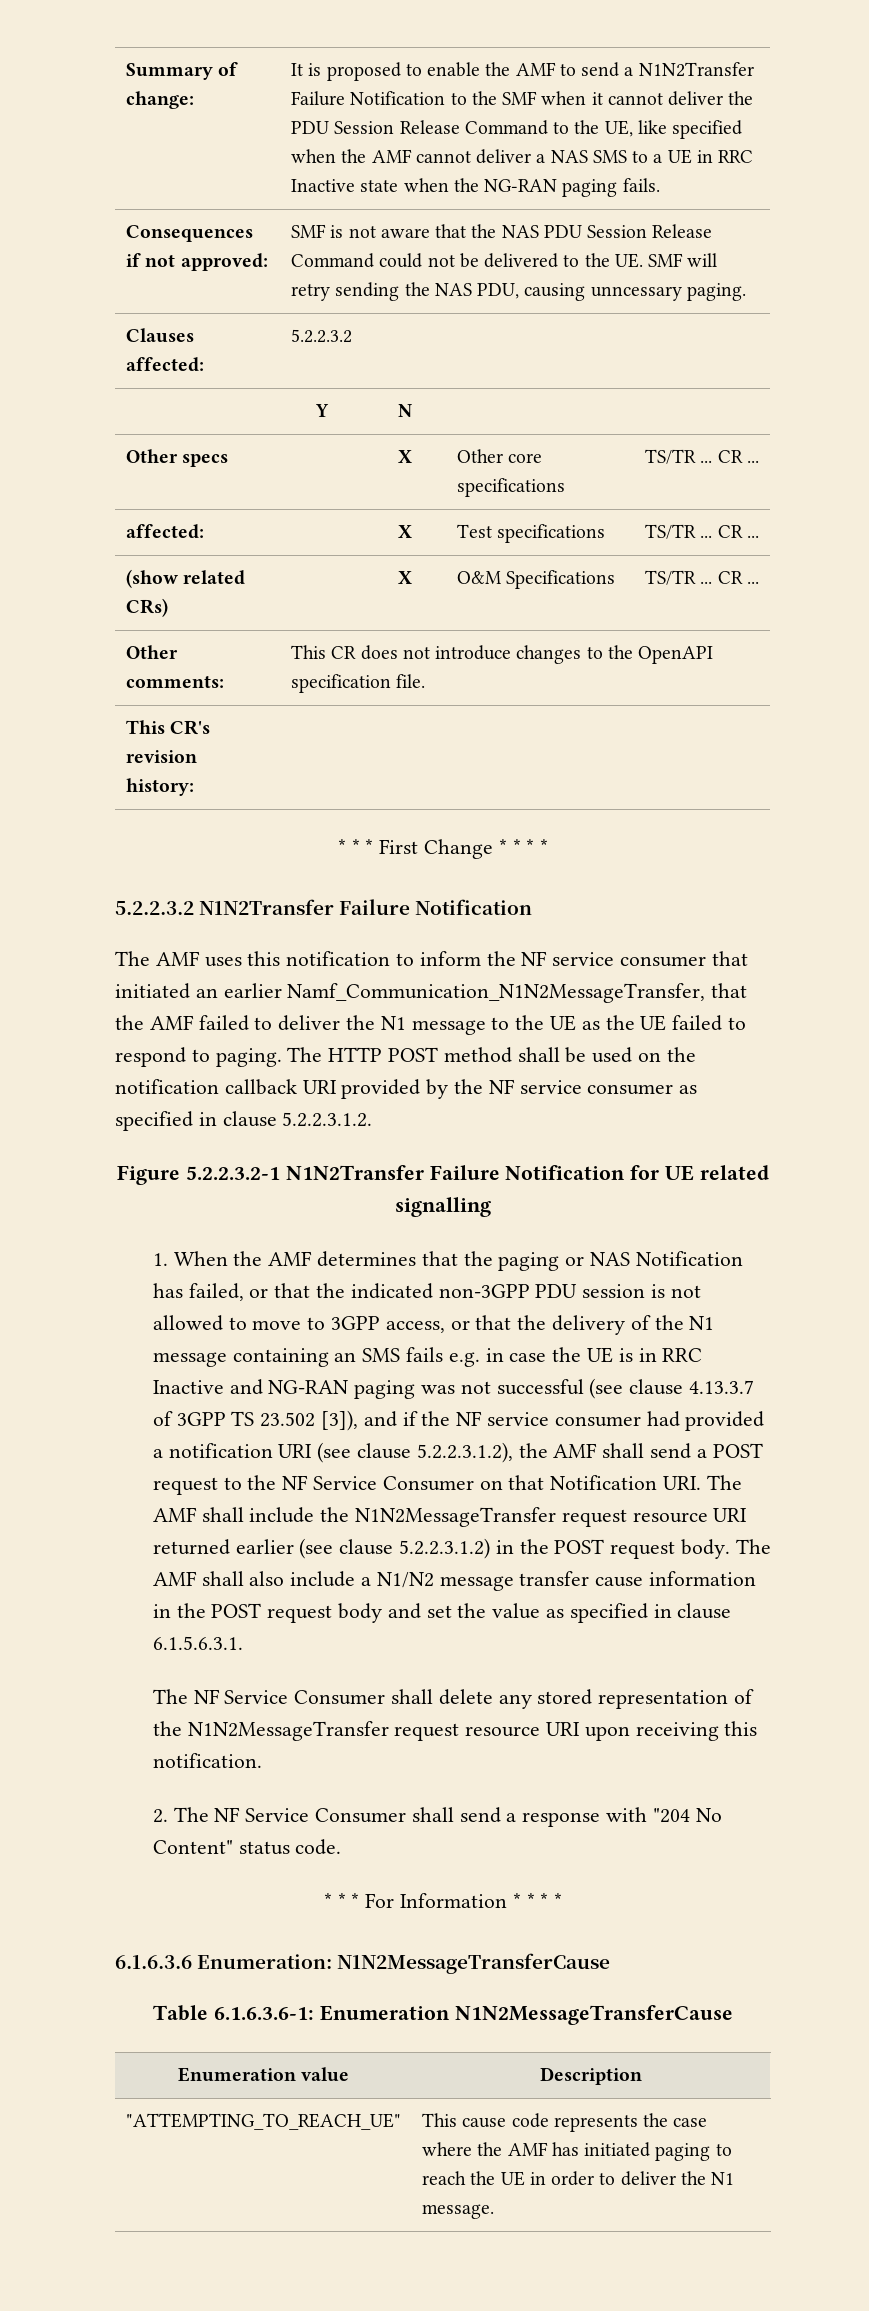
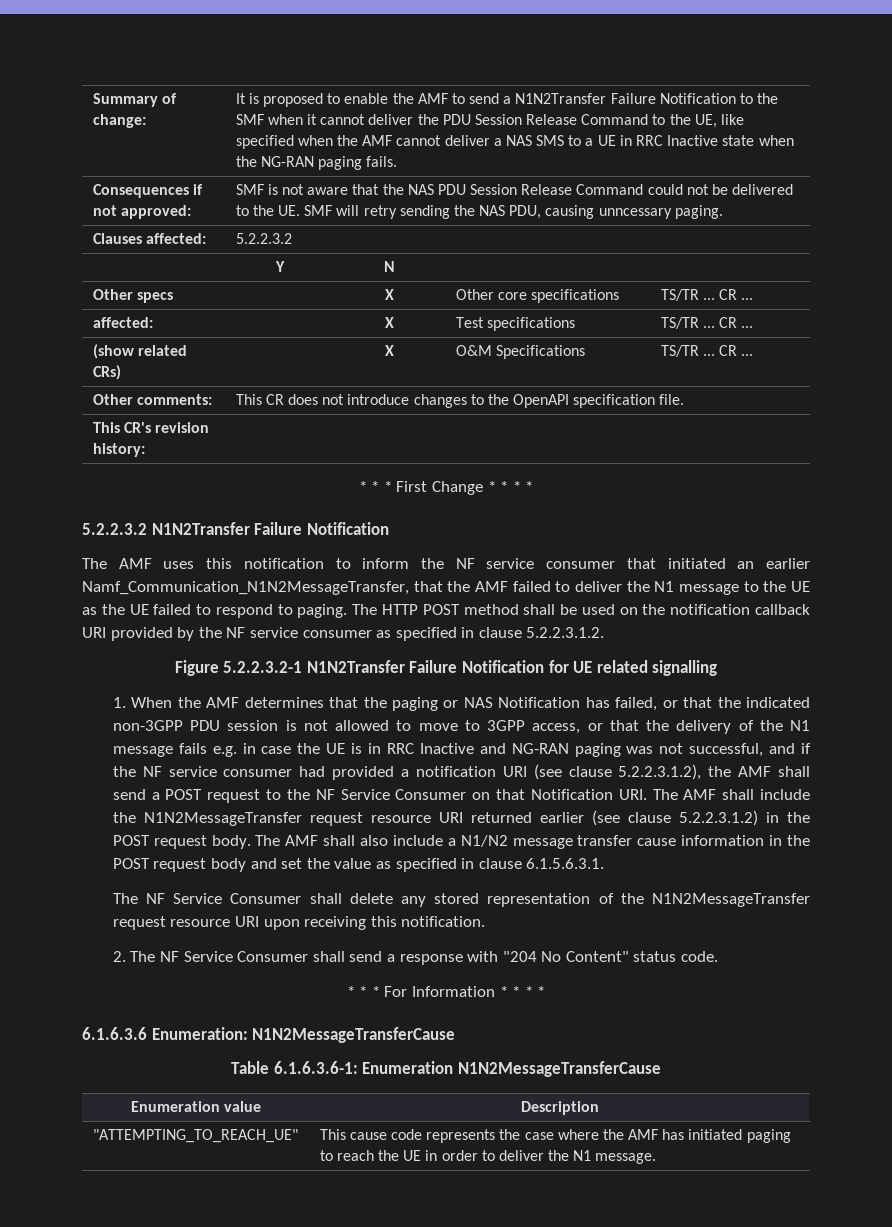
- 1. When the AMF determines that the paging or NAS Notification has failed, or that the indicated non-3GPP PDU session is not allowed to move to 3GPP access, or that the delivery of the N1 message containing an SMS fails e.g. in case the UE is in RRC Inactive and NG-RAN paging was not successful (see clause 4.13.3.7 of 3GPP TS 23.502 [3]), and if the NF service consumer had provided a notification URI (see clause 5.2.2.3.1.2), the AMF shall send a POST request to the NF Service Consumer on that Notification URI. The AMF shall include the N1N2MessageTransfer request resource URI returned earlier (see clause 5.2.2.3.1.2) in the POST request body.
+ 1. When the AMF determines that the paging or NAS Notification has failed, or that the indicated non-3GPP PDU session is not allowed to move to 3GPP access, or that the delivery of the N1 message fails e.g. in case the UE is in RRC Inactive and NG-RAN paging was not successful, and if the NF service consumer had provided a notification URI (see clause 5.2.2.3.1.2), the AMF shall send a POST request to the NF Service Consumer on that Notification URI. The AMF shall include the N1N2MessageTransfer request resource URI returned earlier (see clause 5.2.2.3.1.2) in the POST request body.

